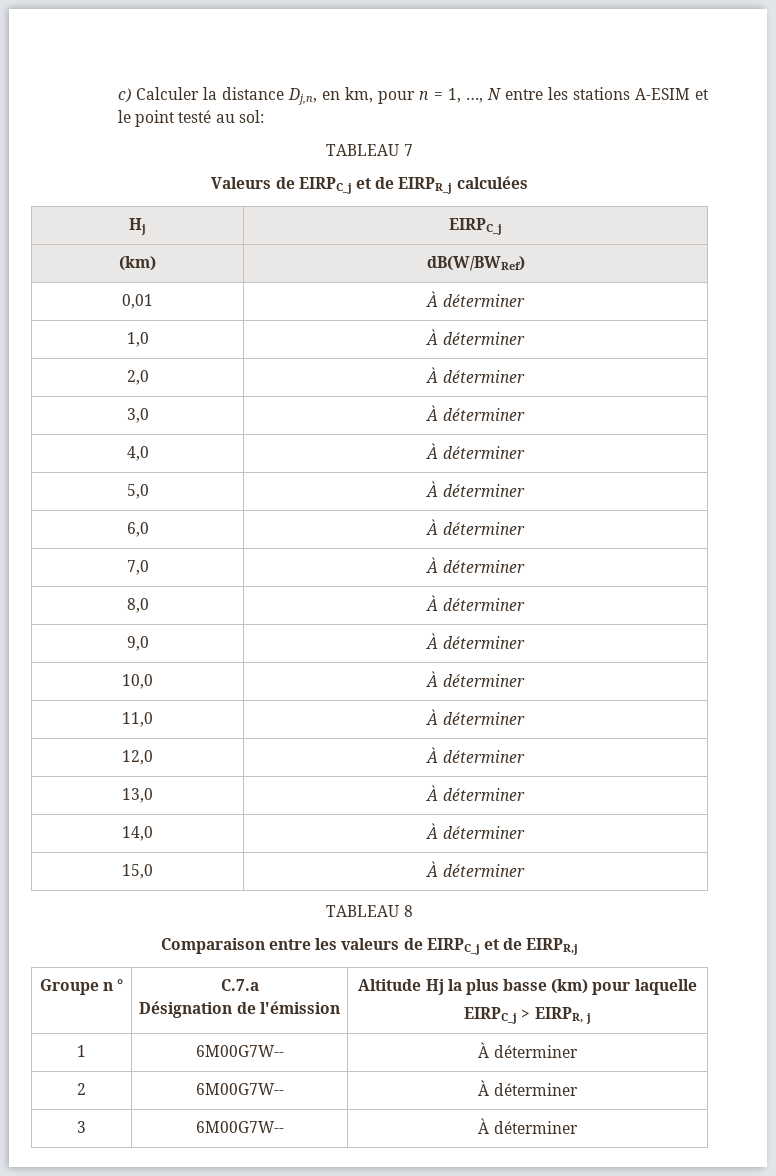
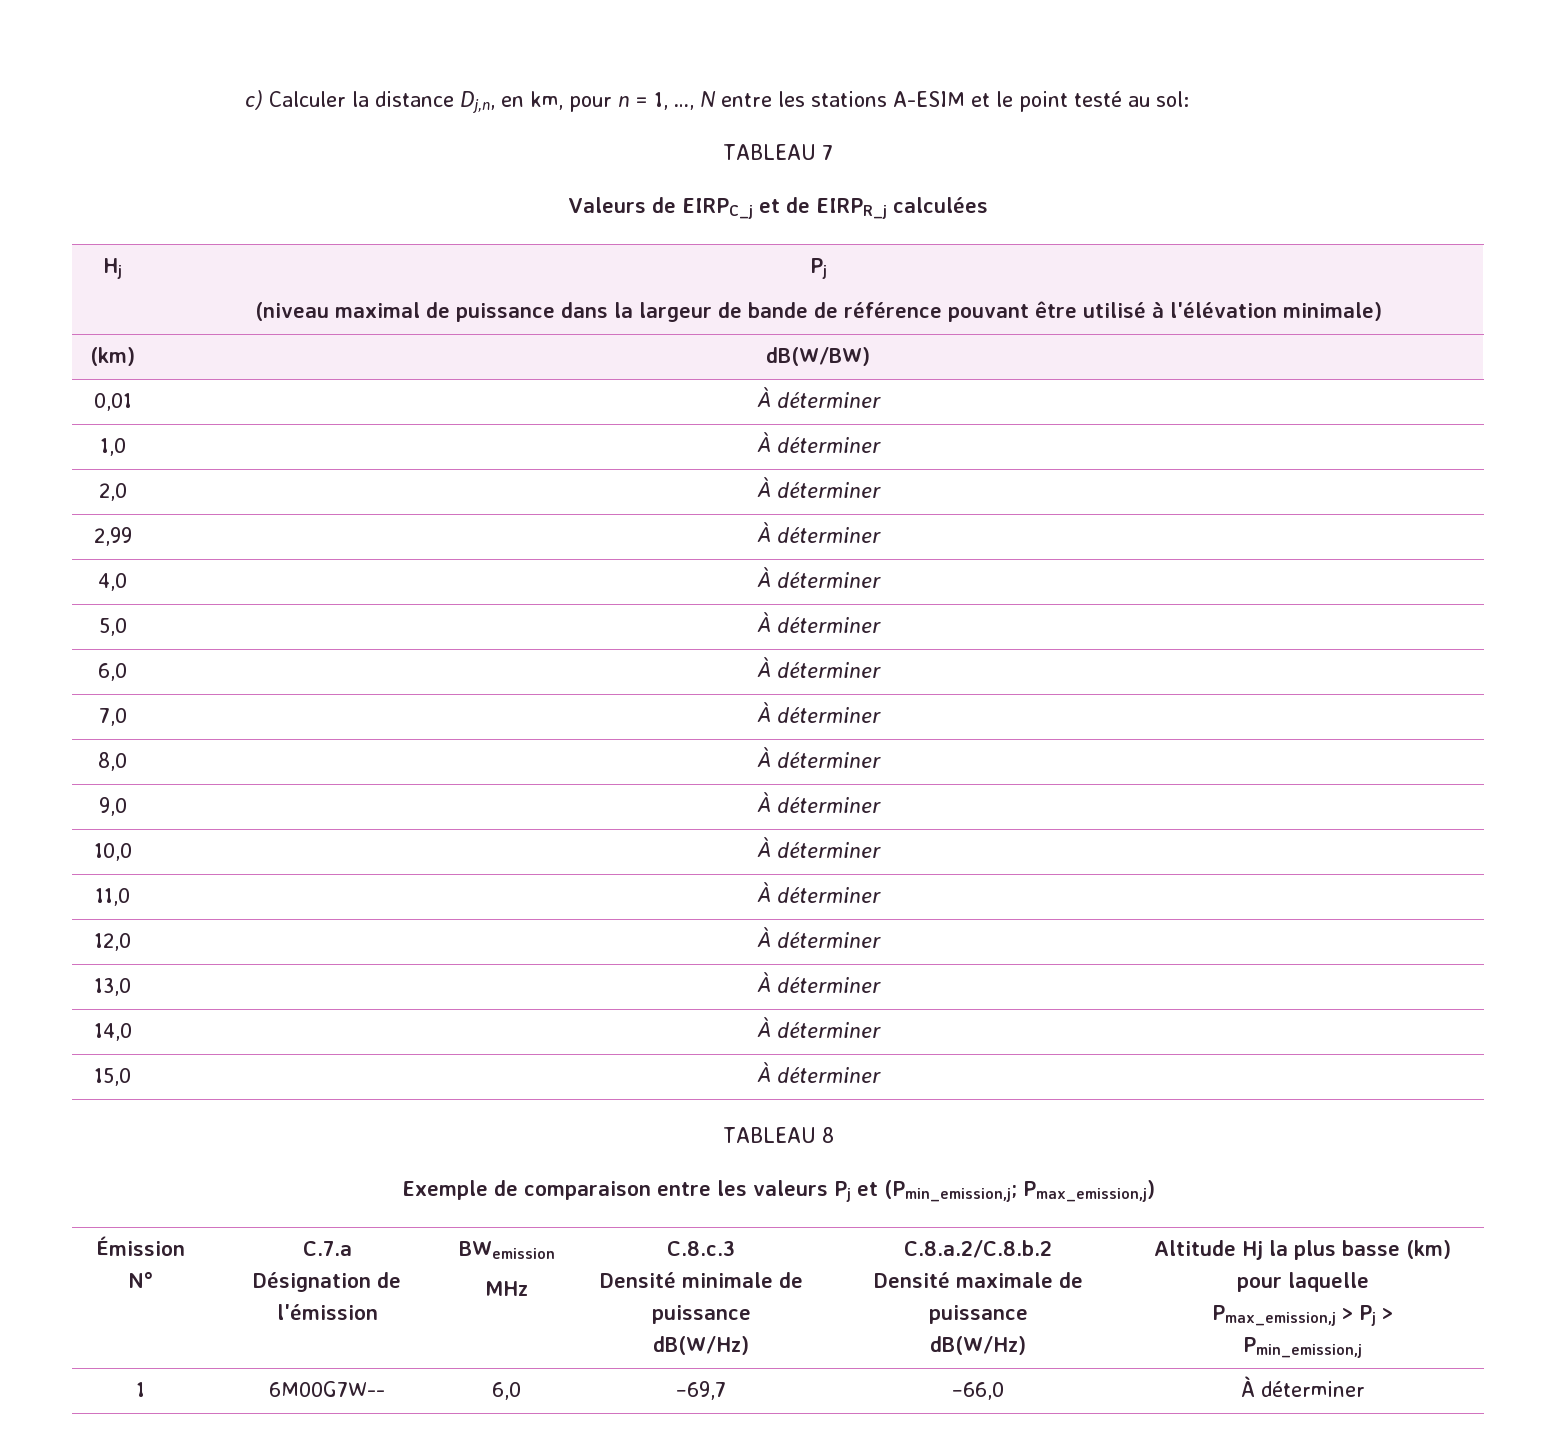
- Hj | EIRPC_j
+ Hj | Pj
+ (niveau maximal de puissance dans la largeur de bande de référence pouvant être utilisé à l'élévation minimale)
- (km) | dB(W/BWRef)
+ (km) | dB(W/BW)
- 3,0 | À déterminer
+ 2,99 | À déterminer
- Comparaison entre les valeurs de EIRPC_j et de EIRPR,j
- Groupe n ° | C.7.a
- Désignation de l'émission | Altitude Hj la plus basse (km) pour laquelle
- EIRPC_j > EIRPR, j
- 1 | 6M00G7W-- | À déterminer
- 2 | 6M00G7W-- | À déterminer
- 3 | 6M00G7W-- | À déterminer
+ Exemple de comparaison entre les valeurs Pj et (Pmin_emission,j; Pmax_emission,j)
+ Émission N° | C.7.a
+ Désignation de l'émission | BWemission
+ MHz | C.8.c.3
+ Densité minimale de puissance
+ dB(W/Hz) | C.8.a.2/C.8.b.2
+ Densité maximale de puissance
+ dB(W/Hz) | Altitude Hj la plus basse (km) pour laquelle
+ Pmax_emission,j > Pj >
+ Pmin_emission,j
+ 1 | 6M00G7W-- | 6,0 | −69,7 | −66,0 | À déterminer

